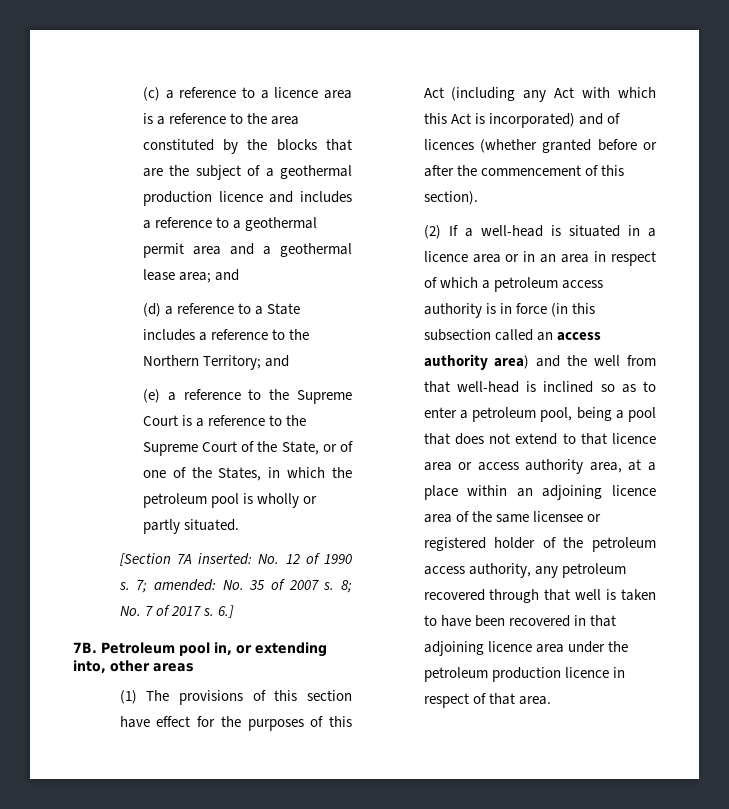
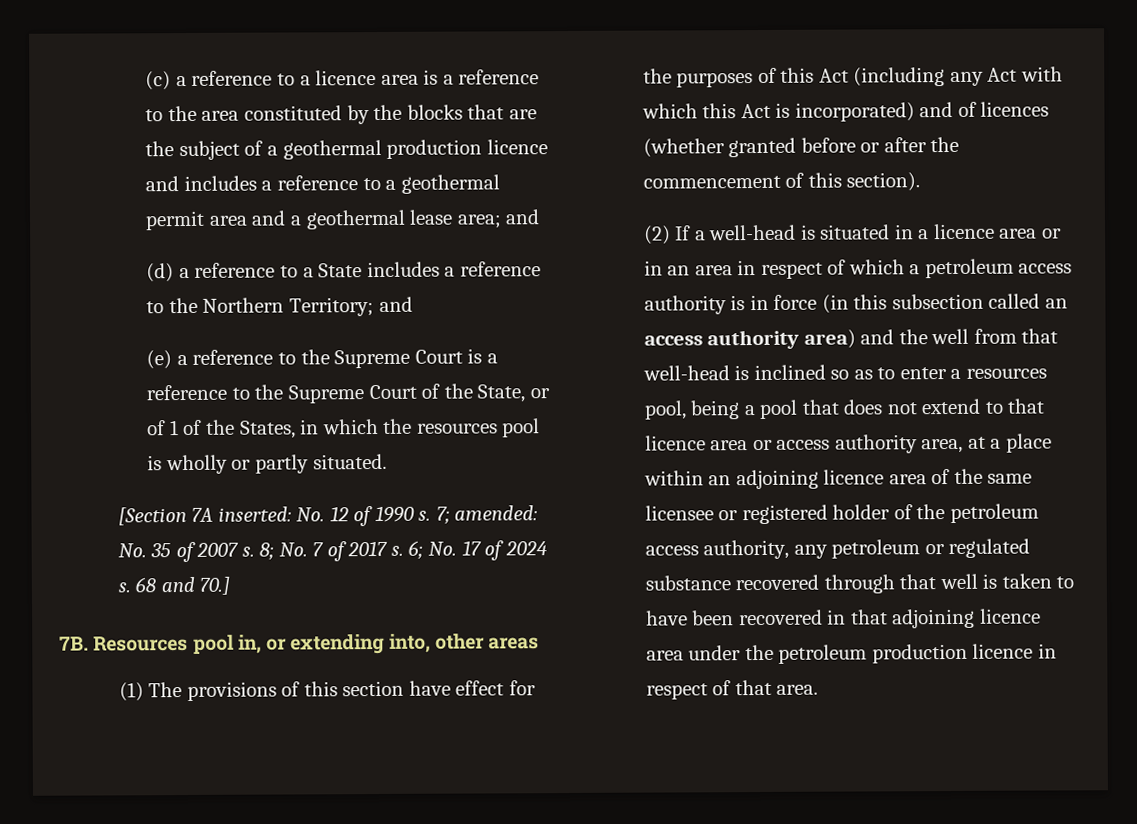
- (e) a reference to the Supreme Court is a reference to the Supreme Court of the State, or of one of the States, in which the petroleum pool is wholly or partly situated.
+ (e) a reference to the Supreme Court is a reference to the Supreme Court of the State, or of 1 of the States, in which the resources pool is wholly or partly situated.
- 6.]
+ 6; No. 17 of 2024 s. 68 and 70.]
- Petroleum pool in, or extending into, other areas
+ Resources pool in, or extending into, other areas
- (2) If a well-head is situated in a licence area or in an area in respect of which a petroleum access authority is in force (in this subsection called an access authority area) and the well from that well-head is inclined so as to enter a petroleum pool, being a pool that does not extend to that licence area or access authority area, at a place within an adjoining licence area of the same licensee or registered holder of the petroleum access authority, any petroleum recovered through that well is taken to have been recovered in that adjoining licence area under the petroleum production licence in respect of that area.
+ (2) If a well-head is situated in a licence area or in an area in respect of which a petroleum access authority is in force (in this subsection called an access authority area) and the well from that well-head is inclined so as to enter a resources pool, being a pool that does not extend to that licence area or access authority area, at a place within an adjoining licence area of the same licensee or registered holder of the petroleum access authority, any petroleum or regulated substance recovered through that well is taken to have been recovered in that adjoining licence area under the petroleum production licence in respect of that area.

